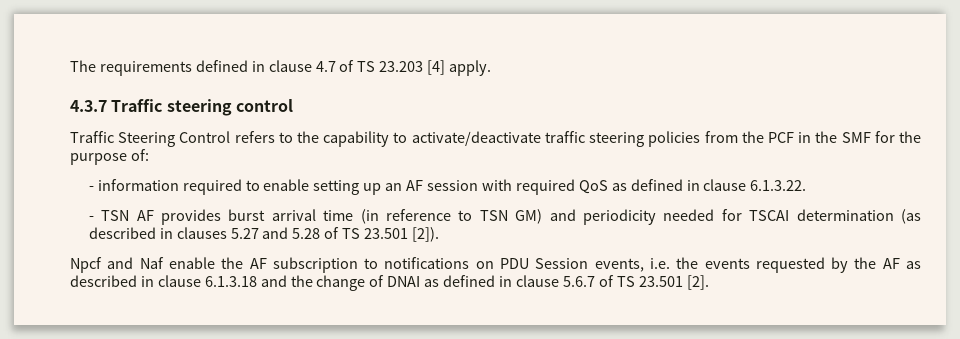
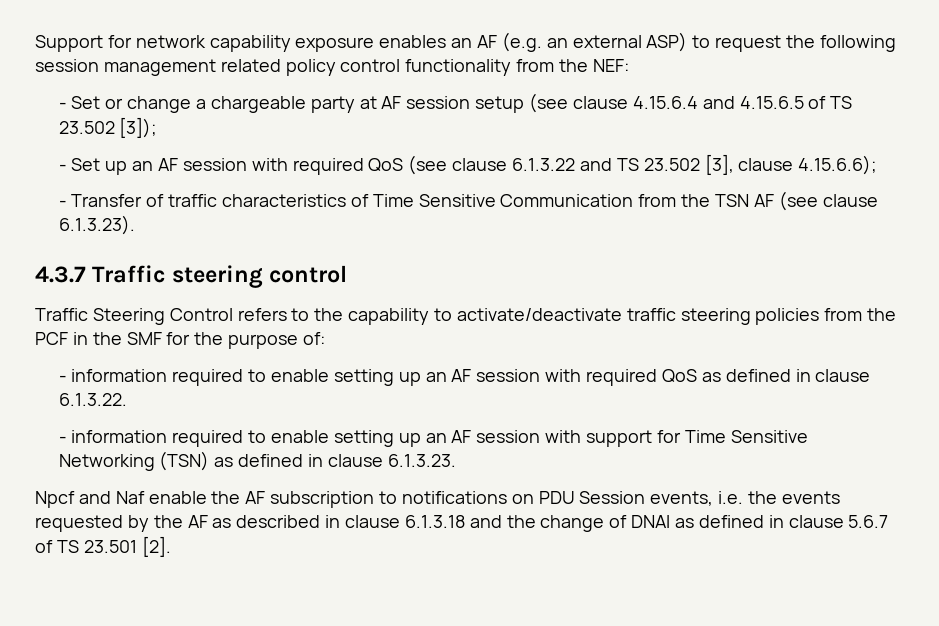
- The requirements defined in clause 4.7 of TS 23.203 [4] apply.
+ Support for network capability exposure enables an AF (e.g. an external ASP) to request the following session management related policy control functionality from the NEF:
+ - Set or change a chargeable party at AF session setup (see clause 4.15.6.4 and 4.15.6.5 of TS 23.502 [3]);
+ - Set up an AF session with required QoS (see clause 6.1.3.22 and TS 23.502 [3], clause 4.15.6.6);
+ - Transfer of traffic characteristics of Time Sensitive Communication from the TSN AF (see clause 6.1.3.23).
- - TSN AF provides burst arrival time (in reference to TSN GM) and periodicity needed for TSCAI determination (as described in clauses 5.27 and 5.28 of TS 23.501 [2]).
+ - information required to enable setting up an AF session with support for Time Sensitive Networking (TSN) as defined in clause 6.1.3.23.

